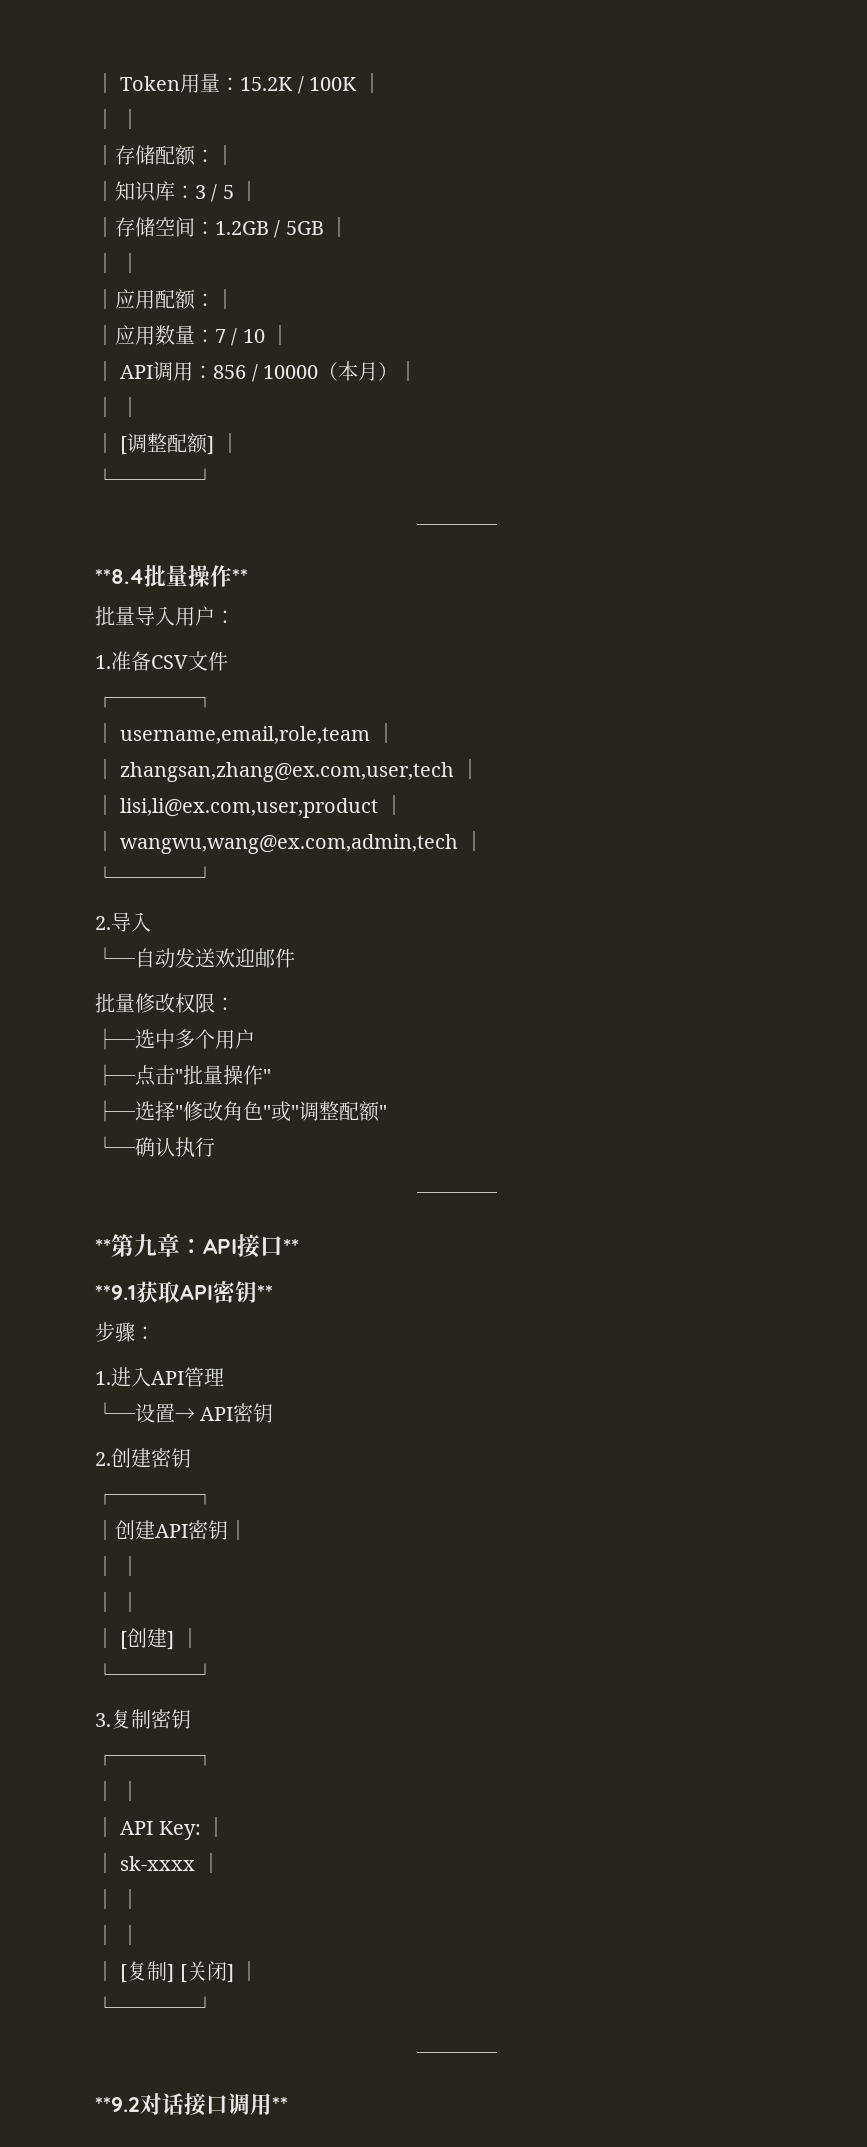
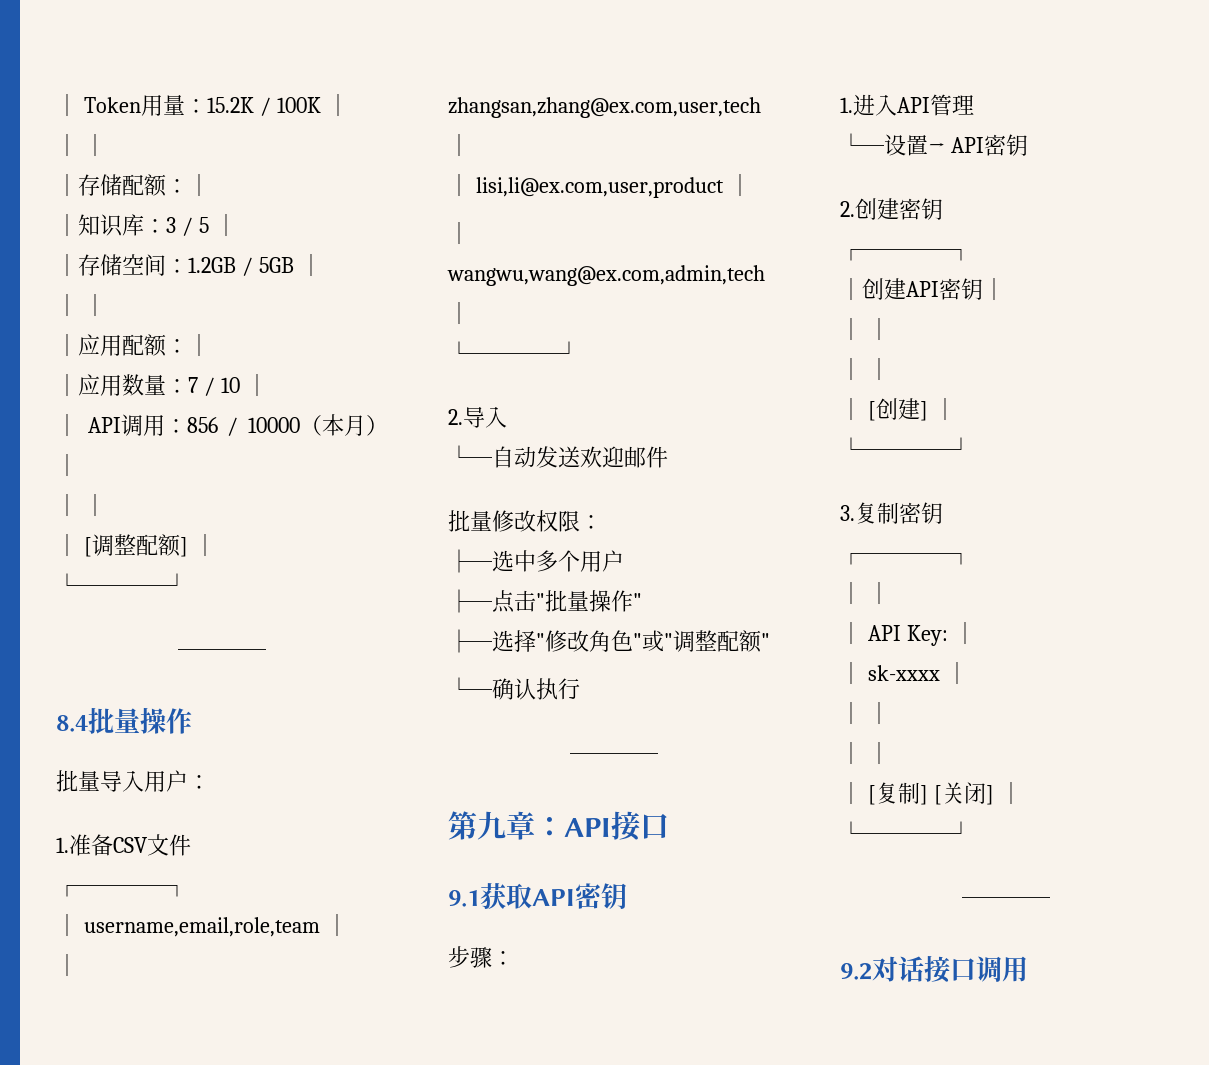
- **8.4批量操作**
+ 8.4批量操作
- **第九章：API接口**
- **9.1获取API密钥**
+ 第九章：API接口
+ 9.1获取API密钥
- **9.2对话接口调用**
+ 9.2对话接口调用

